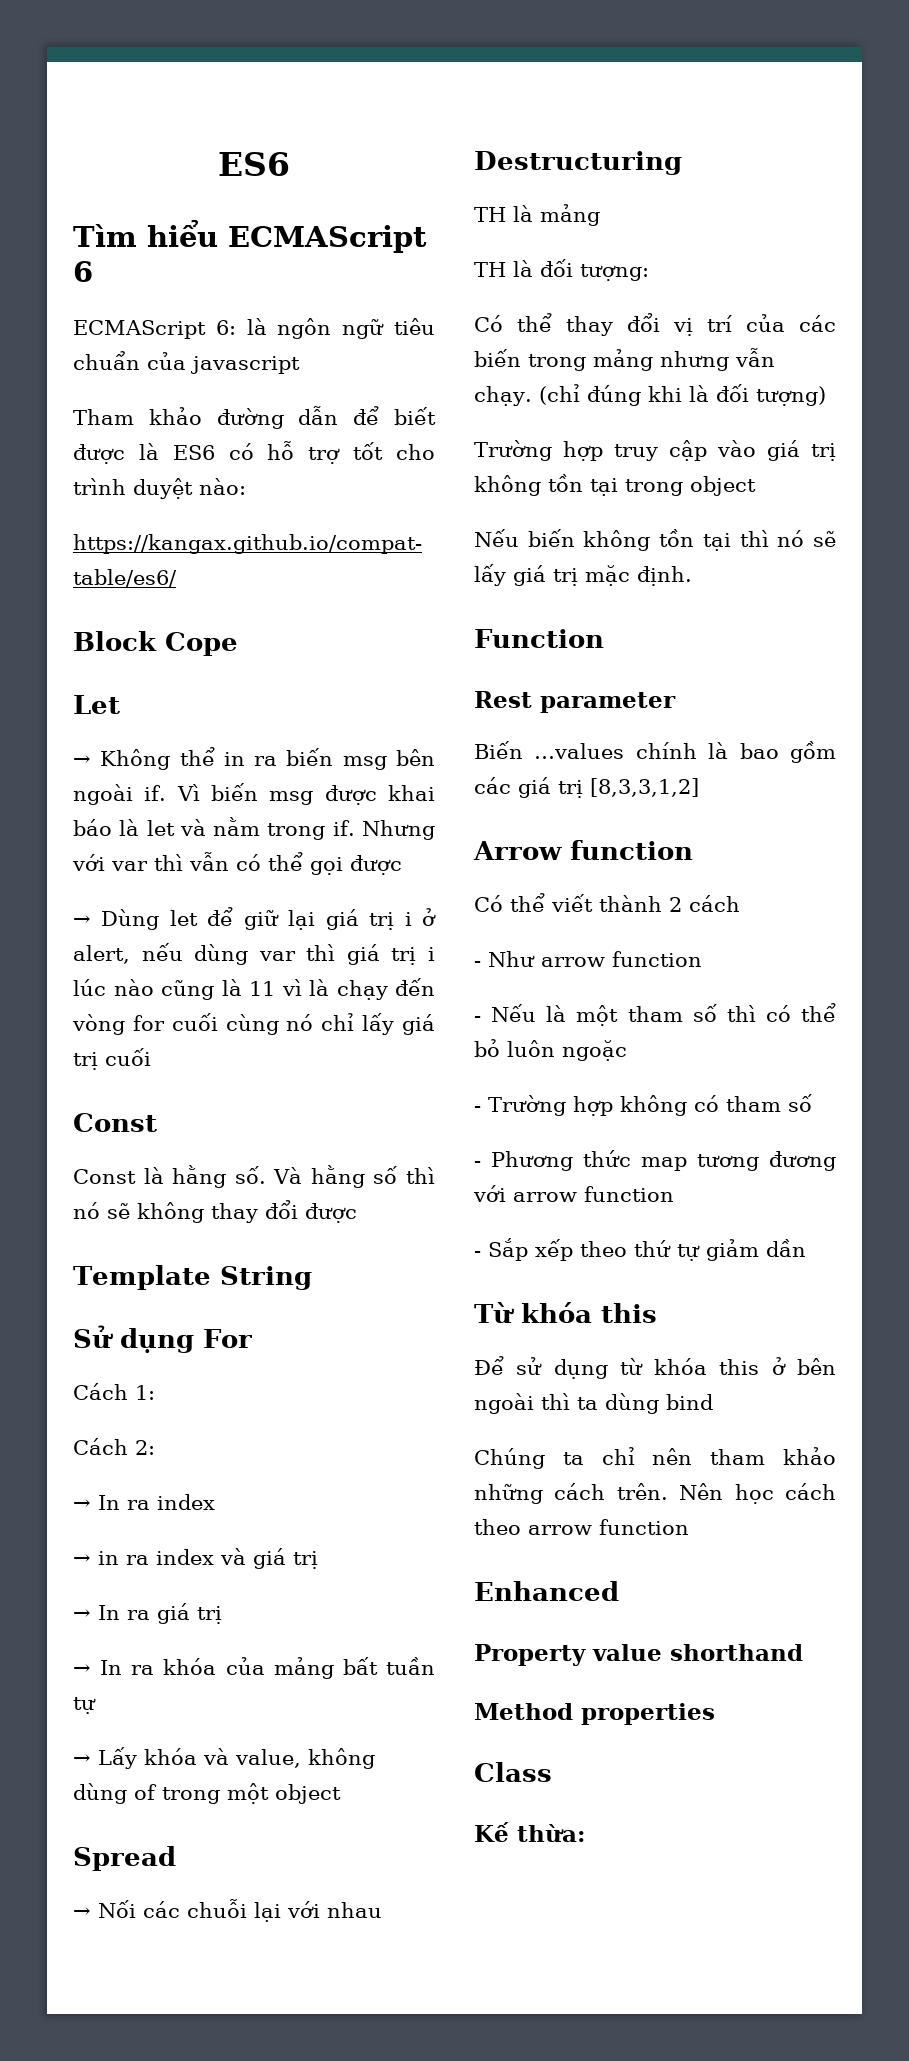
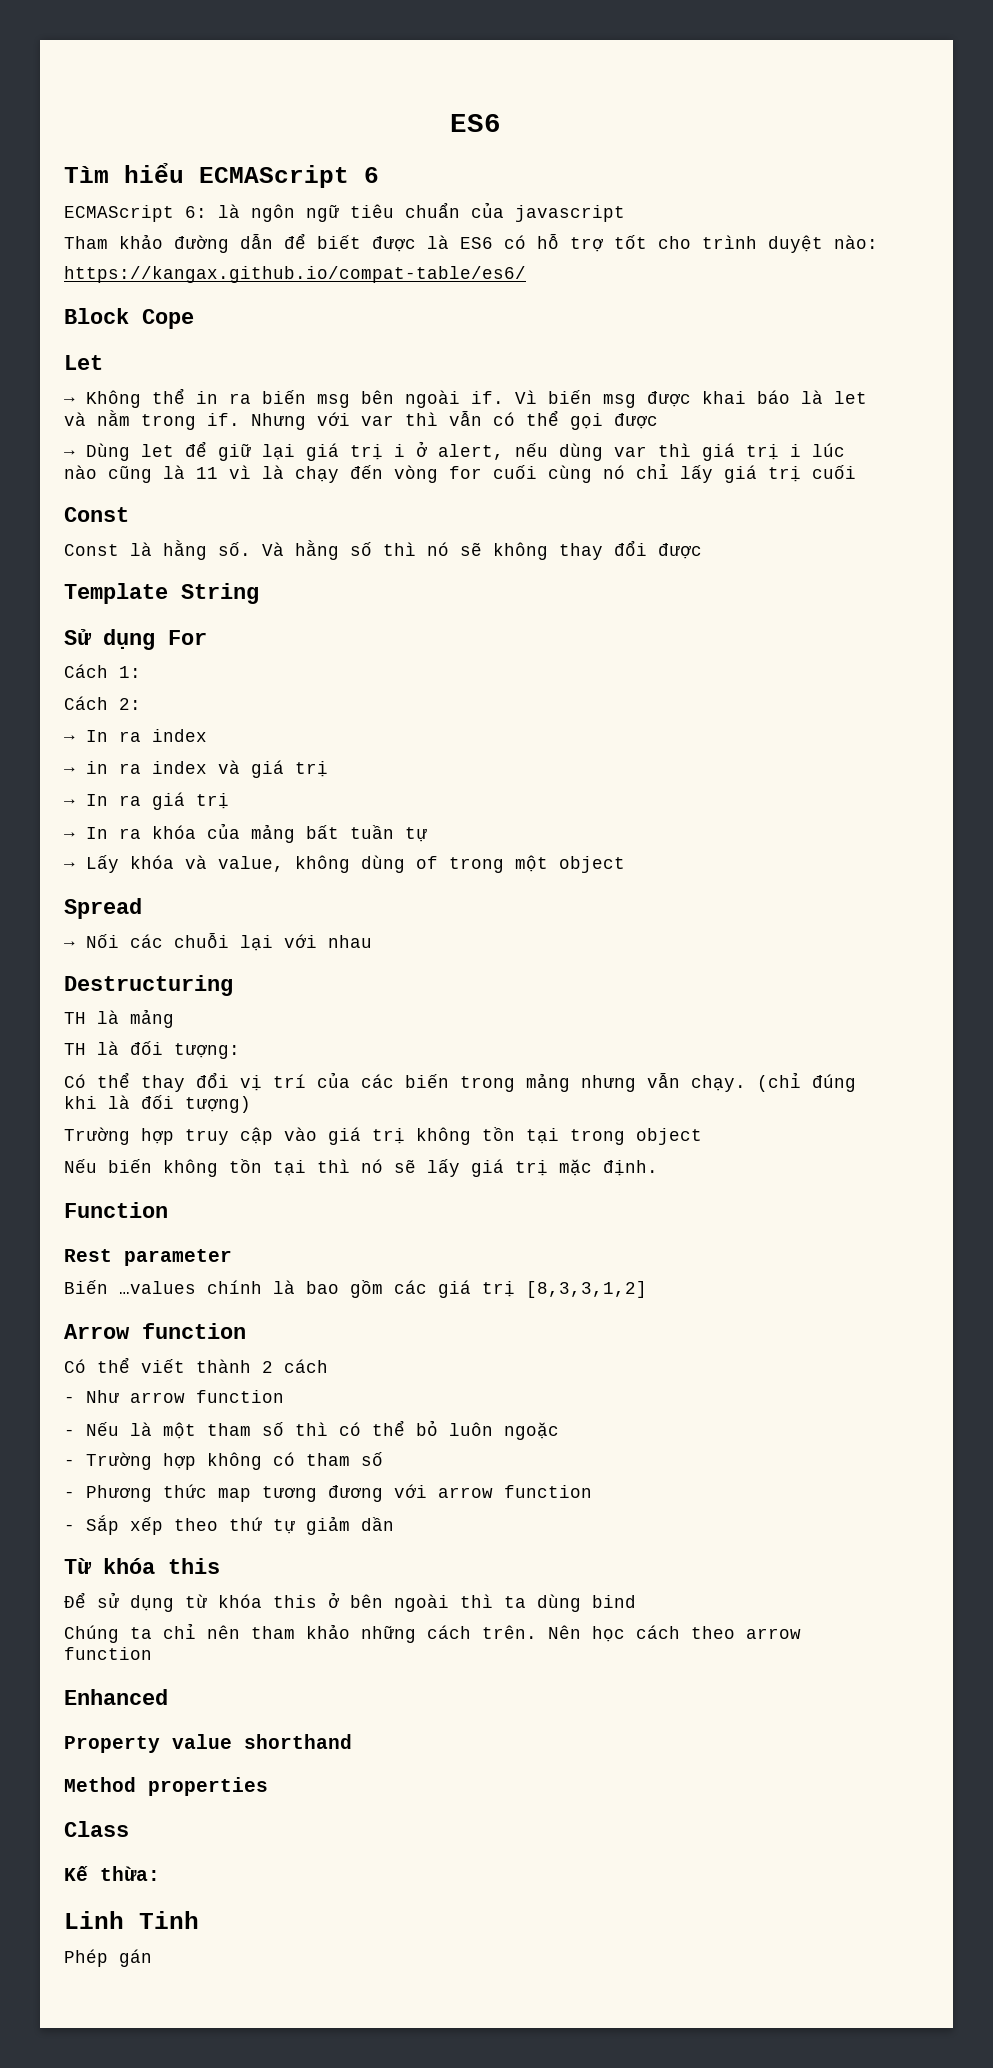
+ Linh Tinh
+ Phép gán

